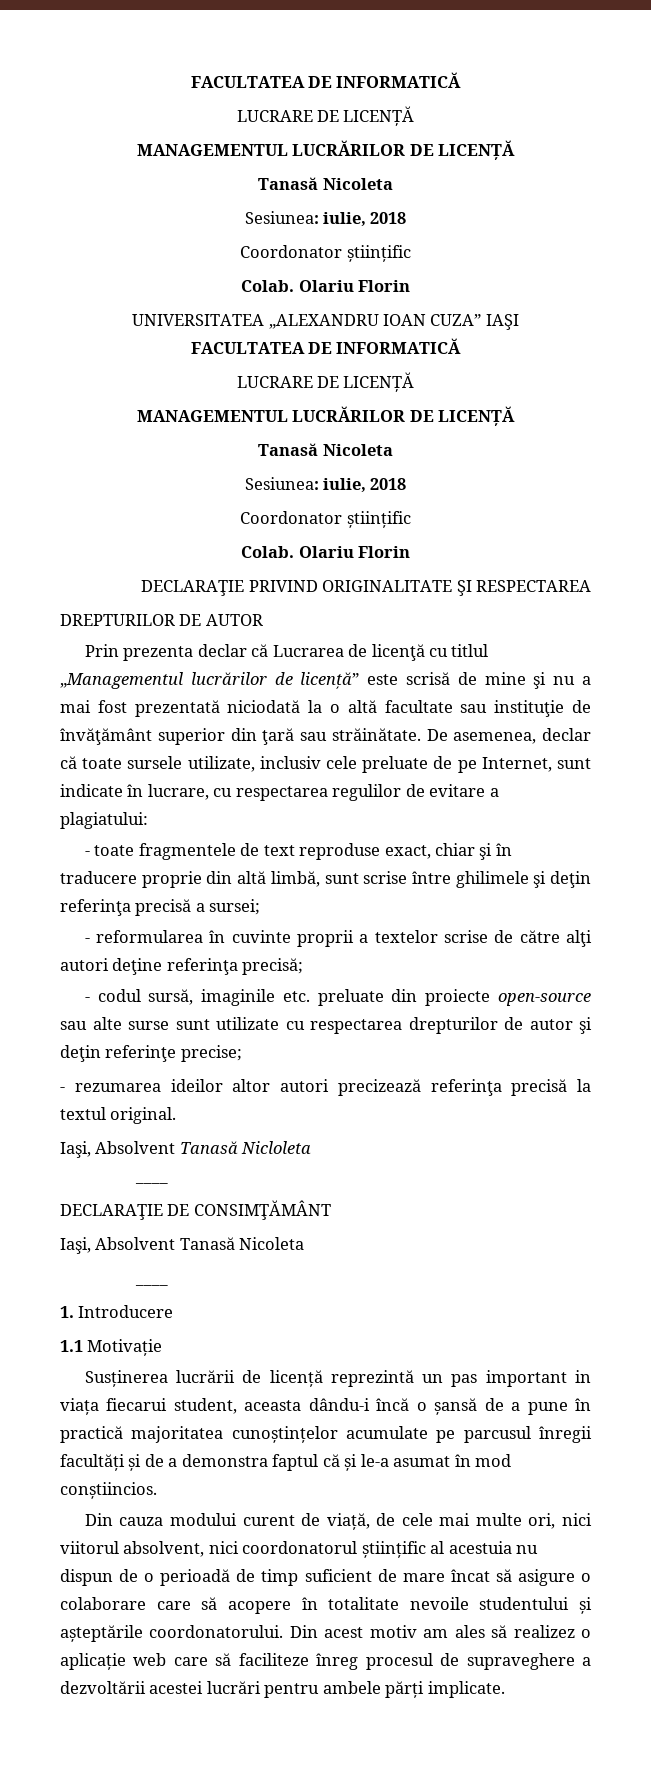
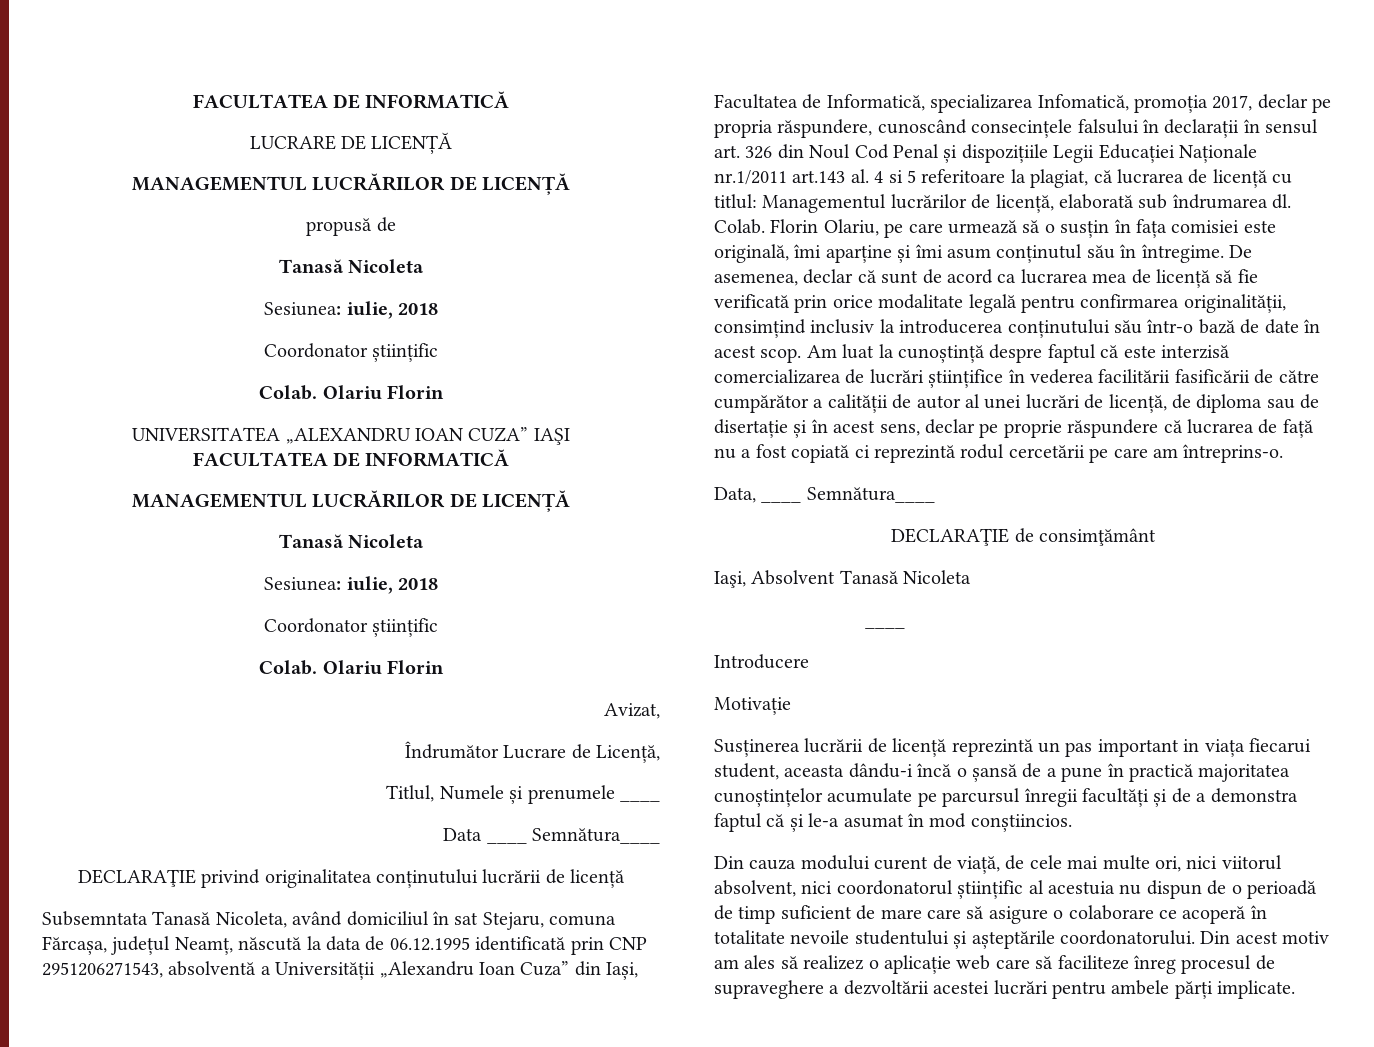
+ propusă de
  UNIVERSITATEA „ALEXANDRU IOAN CUZA” IAŞI
  FACULTATEA DE INFORMATICĂ
- LUCRARE DE LICENȚĂ
- DECLARAŢIE PRIVIND ORIGINALITATE ŞI RESPECTAREA
- DREPTURILOR DE AUTOR
- Prin prezenta declar că Lucrarea de licenţă cu titlul „Managementul lucrărilor de licență” este scrisă de mine şi nu a mai fost prezentată niciodată la o altă facultate sau instituţie de învăţământ superior din ţară sau străinătate. De asemenea, declar că toate sursele utilizate, inclusiv cele preluate de pe Internet, sunt indicate în lucrare, cu respectarea regulilor de evitare a plagiatului:
- - toate fragmentele de text reproduse exact, chiar şi în traducere proprie din altă limbă, sunt scrise între ghilimele şi deţin referinţa precisă a sursei;
- - reformularea în cuvinte proprii a textelor scrise de către alţi autori deţine referinţa precisă;
- - codul sursă, imaginile etc. preluate din proiecte open-source sau alte surse sunt utilizate cu respectarea drepturilor de autor şi deţin referinţe precise;
- - rezumarea ideilor altor autori precizează referinţa precisă la textul original.
- Iaşi, Absolvent Tanasă Nicloleta
- ____
- DECLARAŢIE DE CONSIMŢĂMÂNT
+ Avizat,
+ Îndrumător Lucrare de Licență,
+ Titlul, Numele și prenumele ____
+ Data ____ Semnătura____
+ DECLARAŢIE privind originalitatea conținutului lucrării de licență
+ Subsemntata Tanasă Nicoleta, având domiciliul în sat Stejaru, comuna Fărcașa, județul Neamț, născută la data de 06.12.1995 identificată prin CNP 2951206271543, absolventă a Universității „Alexandru Ioan Cuza” din Iași, Facultatea de Informatică, specializarea Infomatică, promoția 2017, declar pe propria răspundere, cunoscând consecințele falsului în declarații în sensul art. 326 din Noul Cod Penal și dispozițiile Legii Educației Naționale nr.1/2011 art.143 al. 4 si 5 referitoare la plagiat, că lucrarea de licență cu titlul: Managementul lucrărilor de licență, elaborată sub îndrumarea dl. Colab. Florin Olariu, pe care urmează să o susțin în fața comisiei este originală, îmi aparține și îmi asum conținutul său în întregime. De asemenea, declar că sunt de acord ca lucrarea mea de licență să fie verificată prin orice modalitate legală pentru confirmarea originalității, consimțind inclusiv la introducerea conținutului său într-o bază de date în acest scop. Am luat la cunoștință despre faptul că este interzisă comercializarea de lucrări științifice în vederea facilitării fasificării de către cumpărător a calității de autor al unei lucrări de licență, de diploma sau de disertație și în acest sens, declar pe proprie răspundere că lucrarea de față nu a fost copiată ci reprezintă rodul cercetării pe care am întreprins-o.
+ Data, ____ Semnătura____
+ DECLARAŢIE de consimţământ
- 1. Introducere
+ Introducere
- 1.1 Motivație
+ Motivație
- Susținerea lucrării de licență reprezintă un pas important in viața fiecarui student, aceasta dându-i încă o șansă de a pune în practică majoritatea cunoștințelor acumulate pe parcusul înregii facultăți și de a demonstra faptul că și le-a asumat în mod conștiincios.
+ Susținerea lucrării de licență reprezintă un pas important in viața fiecarui student, aceasta dându-i încă o șansă de a pune în practică majoritatea cunoștințelor acumulate pe parcursul înregii facultăți și de a demonstra faptul că și le-a asumat în mod conștiincios.
- Din cauza modului curent de viață, de cele mai multe ori, nici viitorul absolvent, nici coordonatorul științific al acestuia nu dispun de o perioadă de timp suficient de mare încat să asigure o colaborare care să acopere în totalitate nevoile studentului și așteptările coordonatorului.
+ Din cauza modului curent de viață, de cele mai multe ori, nici viitorul absolvent, nici coordonatorul științific al acestuia nu dispun de o perioadă de timp suficient de mare care să asigure o colaborare ce acoperă în totalitate nevoile studentului și așteptările coordonatorului.

